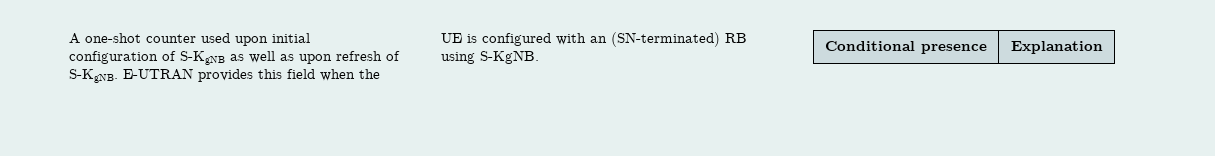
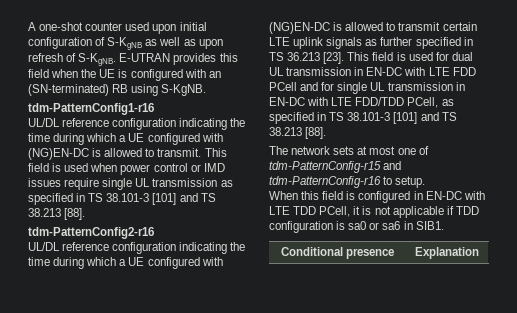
+ tdm-PatternConfig1-r16
+ UL/DL reference configuration indicating the time during which a UE configured with (NG)EN-DC is allowed to transmit. This field is used when power control or IMD issues require single UL transmission as specified in TS 38.101-3 [101] and TS 38.213 [88].
+ tdm-PatternConfig2-r16
+ UL/DL reference configuration indicating the time during which a UE configured with (NG)EN-DC is allowed to transmit certain LTE uplink signals as further specified in TS 36.213 [23]. This field is used for dual UL transmission in EN-DC with LTE FDD PCell and for single UL transmission in EN-DC with LTE FDD/TDD PCell, as specified in TS 38.101-3 [101] and TS 38.213 [88].
+ The network sets at most one of tdm-PatternConfig-r15 and tdm-PatternConfig-r16 to setup.
+ When this field is configured in EN-DC with LTE TDD PCell, it is not applicable if TDD configuration is sa0 or sa6 in SIB1.

